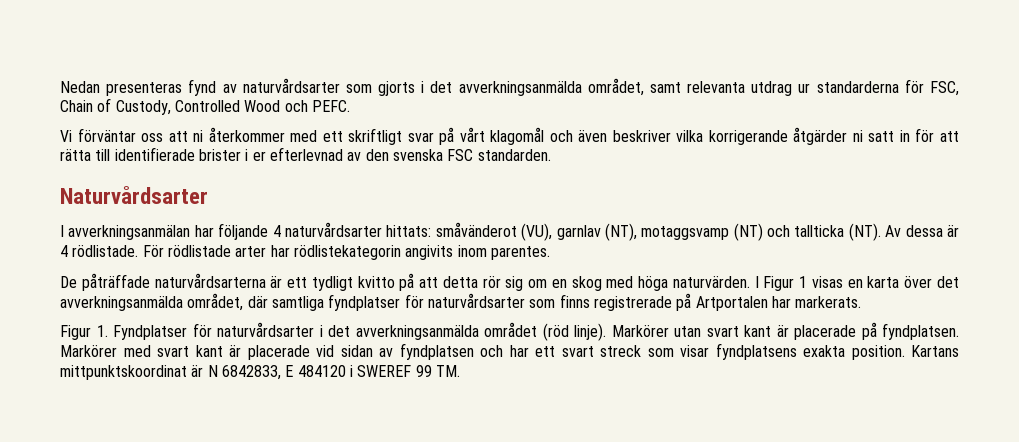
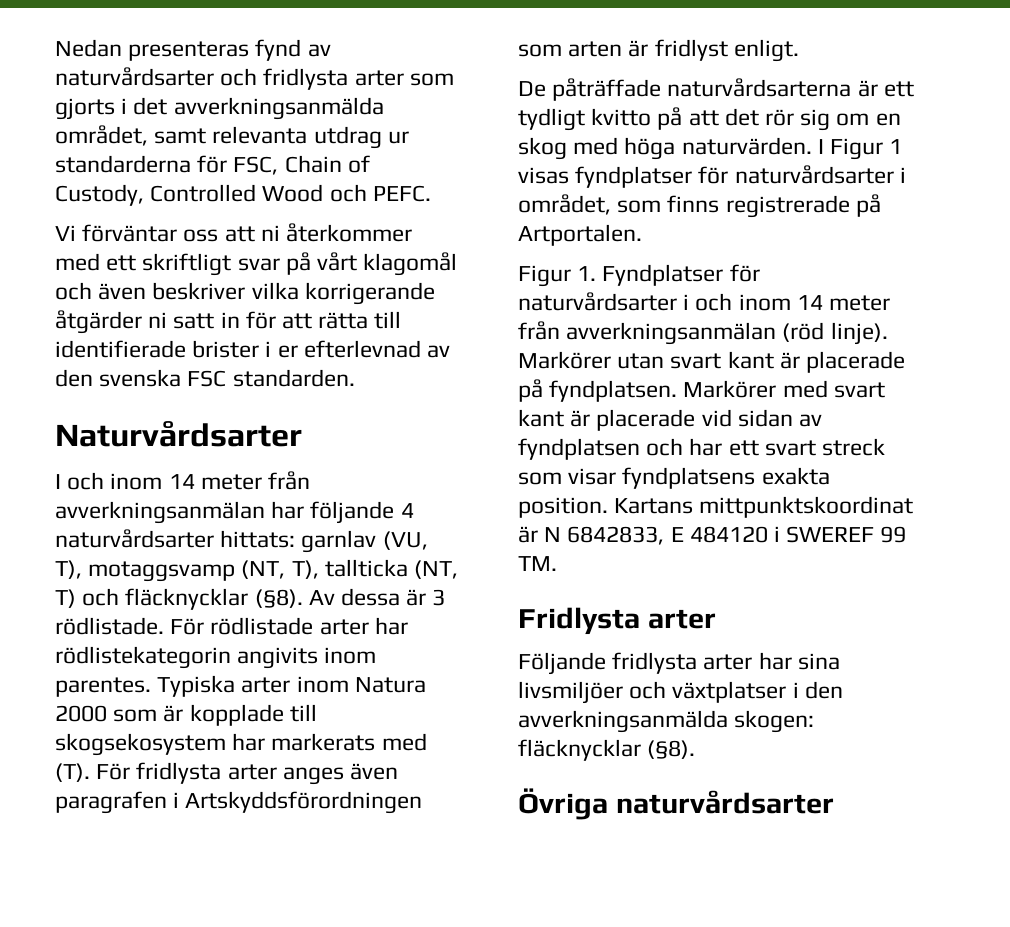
- Nedan presenteras fynd av naturvårdsarter som gjorts i det avverkningsanmälda området, samt relevanta utdrag ur standarderna för FSC, Chain of Custody, Controlled Wood och PEFC.
+ Nedan presenteras fynd av naturvårdsarter och fridlysta arter som gjorts i det avverkningsanmälda området, samt relevanta utdrag ur standarderna för FSC, Chain of Custody, Controlled Wood och PEFC.
- I avverkningsanmälan har följande 4 naturvårdsarter hittats: småvänderot (VU), garnlav (NT), motaggsvamp (NT) och tallticka (NT). Av dessa är 4 rödlistade.
+ I och inom 14 meter från avverkningsanmälan har följande 4 naturvårdsarter hittats: garnlav (VU, T), motaggsvamp (NT, T), tallticka (NT, T) och fläcknycklar (§8). Av dessa är 3 rödlistade.
+ Typiska arter inom Natura 2000 som är kopplade till skogsekosystem har markerats med (T). För fridlysta arter anges även paragrafen i Artskyddsförordningen som arten är fridlyst enligt.
- De påträffade naturvårdsarterna är ett tydligt kvitto på att detta rör sig om en skog med höga naturvärden.
+ De påträffade naturvårdsarterna är ett tydligt kvitto på att det rör sig om en skog med höga naturvärden.
- I Figur 1 visas en karta över det avverkningsanmälda området, där samtliga fyndplatser för naturvårdsarter som finns registrerade på Artportalen har markerats.
+ I Figur 1 visas fyndplatser för naturvårdsarter i området, som finns registrerade på Artportalen.
- Figur 1. Fyndplatser för naturvårdsarter i det avverkningsanmälda området (röd linje).
+ Figur 1. Fyndplatser för naturvårdsarter i och inom 14 meter från avverkningsanmälan (röd linje).
+ Fridlysta arter
+ Följande fridlysta arter har sina livsmiljöer och växtplatser i den avverkningsanmälda skogen: fläcknycklar (§8).
+ Övriga naturvårdsarter

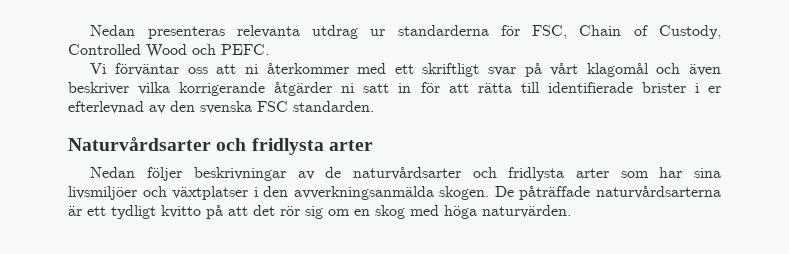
- Nedan presenteras fynd av naturvårdsarter och fridlysta arter som gjorts i det avverkningsanmälda området, samt relevanta utdrag ur standarderna för FSC, Chain of Custody, Controlled Wood och PEFC.
+ Nedan presenteras relevanta utdrag ur standarderna för FSC, Chain of Custody, Controlled Wood och PEFC.
- Naturvårdsarter
- I och inom 14 meter från avverkningsanmälan har följande 4 naturvårdsarter hittats: garnlav (VU, T), motaggsvamp (NT, T), tallticka (NT, T) och fläcknycklar (§8). Av dessa är 3 rödlistade. För rödlistade arter har rödlistekategorin angivits inom parentes. Typiska arter inom Natura 2000 som är kopplade till skogsekosystem har markerats med (T). För fridlysta arter anges även paragrafen i Artskyddsförordningen som arten är fridlyst enligt.
- De påträffade naturvårdsarterna är ett tydligt kvitto på att det rör sig om en skog med höga naturvärden. I Figur 1 visas fyndplatser för naturvårdsarter i området, som finns registrerade på Artportalen.
- Figur 1. Fyndplatser för naturvårdsarter i och inom 14 meter från avverkningsanmälan (röd linje). Markörer utan svart kant är placerade på fyndplatsen. Markörer med svart kant är placerade vid sidan av fyndplatsen och har ett svart streck som visar fyndplatsens exakta position. Kartans mittpunktskoordinat är N 6842833, E 484120 i SWEREF 99 TM.
- Fridlysta arter
- Följande fridlysta arter har sina livsmiljöer och växtplatser i den avverkningsanmälda skogen: fläcknycklar (§8).
- Övriga naturvårdsarter
+ Naturvårdsarter och fridlysta arter
+ Nedan följer beskrivningar av de naturvårdsarter och fridlysta arter som har sina livsmiljöer och växtplatser i den avverkningsanmälda skogen. De påträffade naturvårdsarterna är ett tydligt kvitto på att det rör sig om en skog med höga naturvärden.

